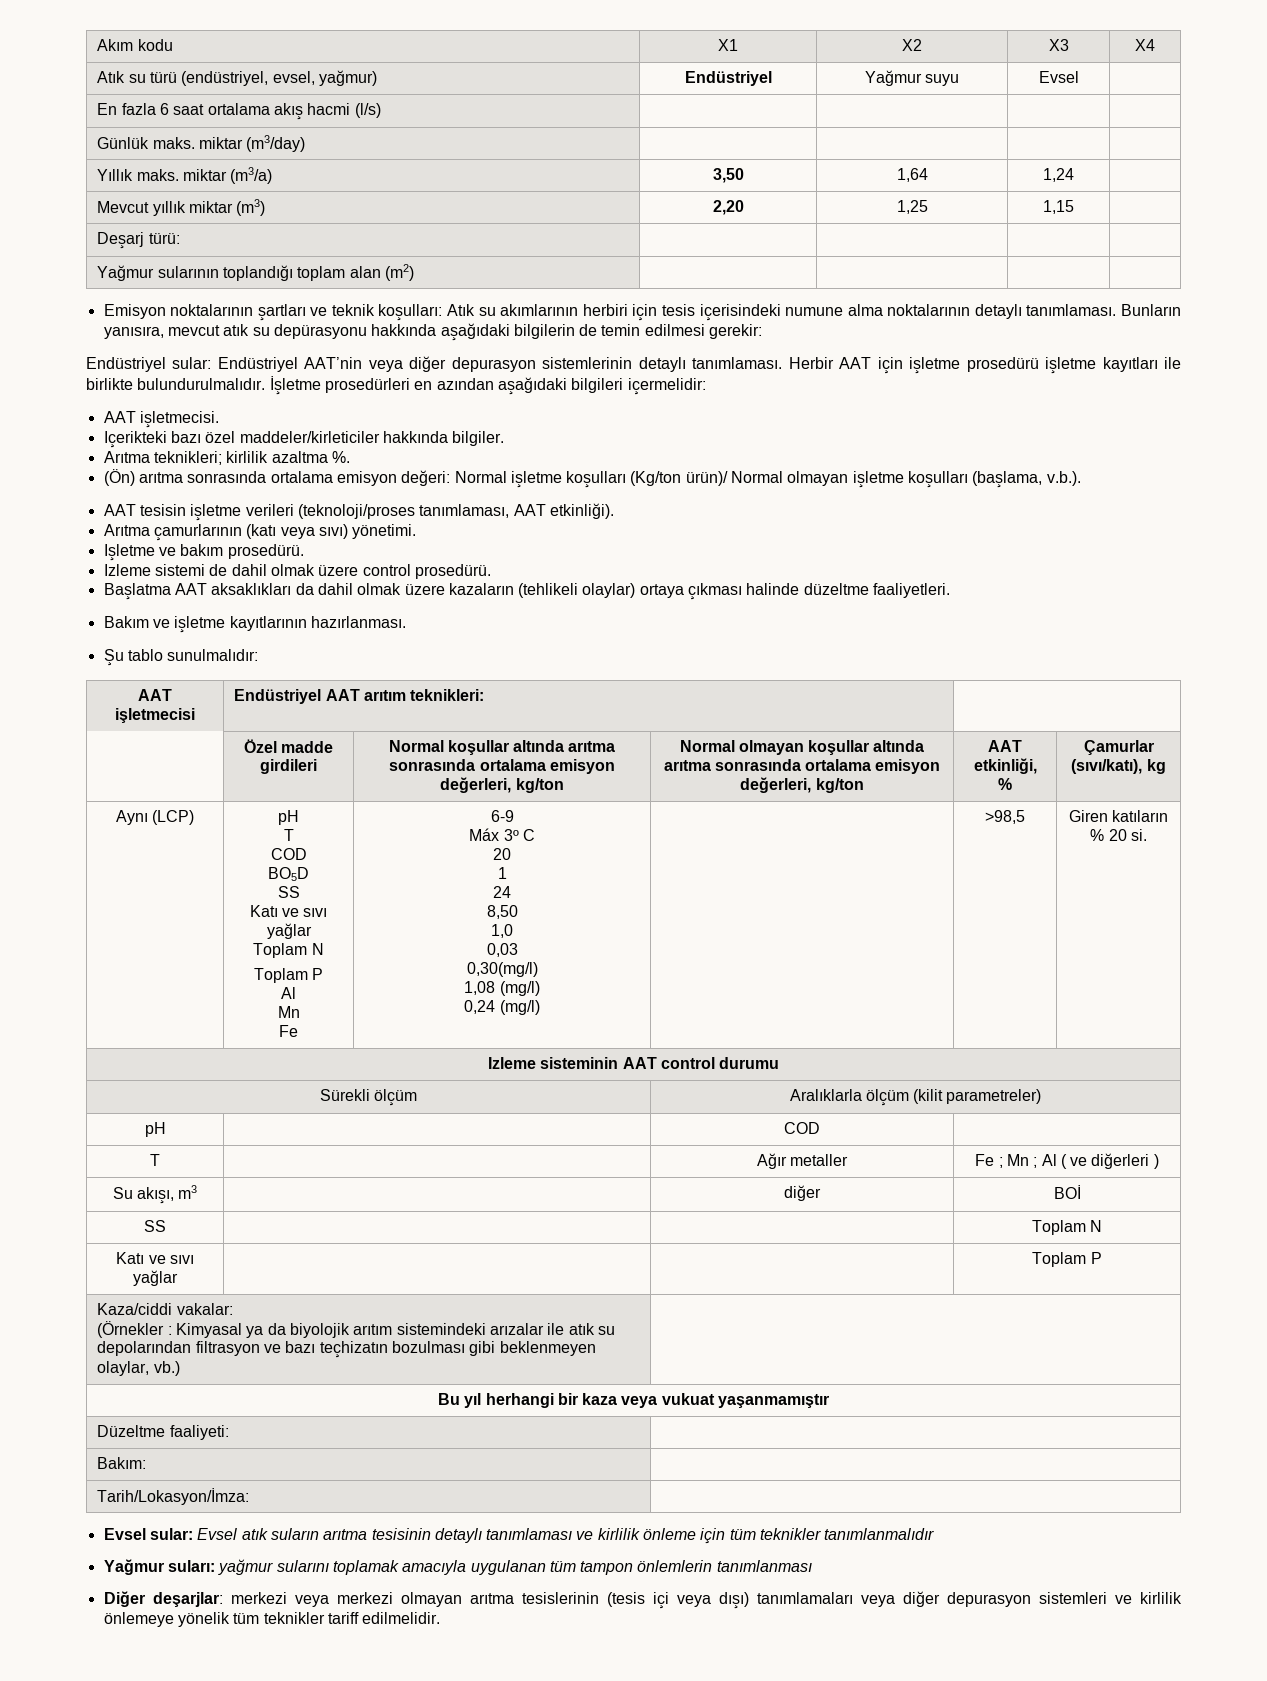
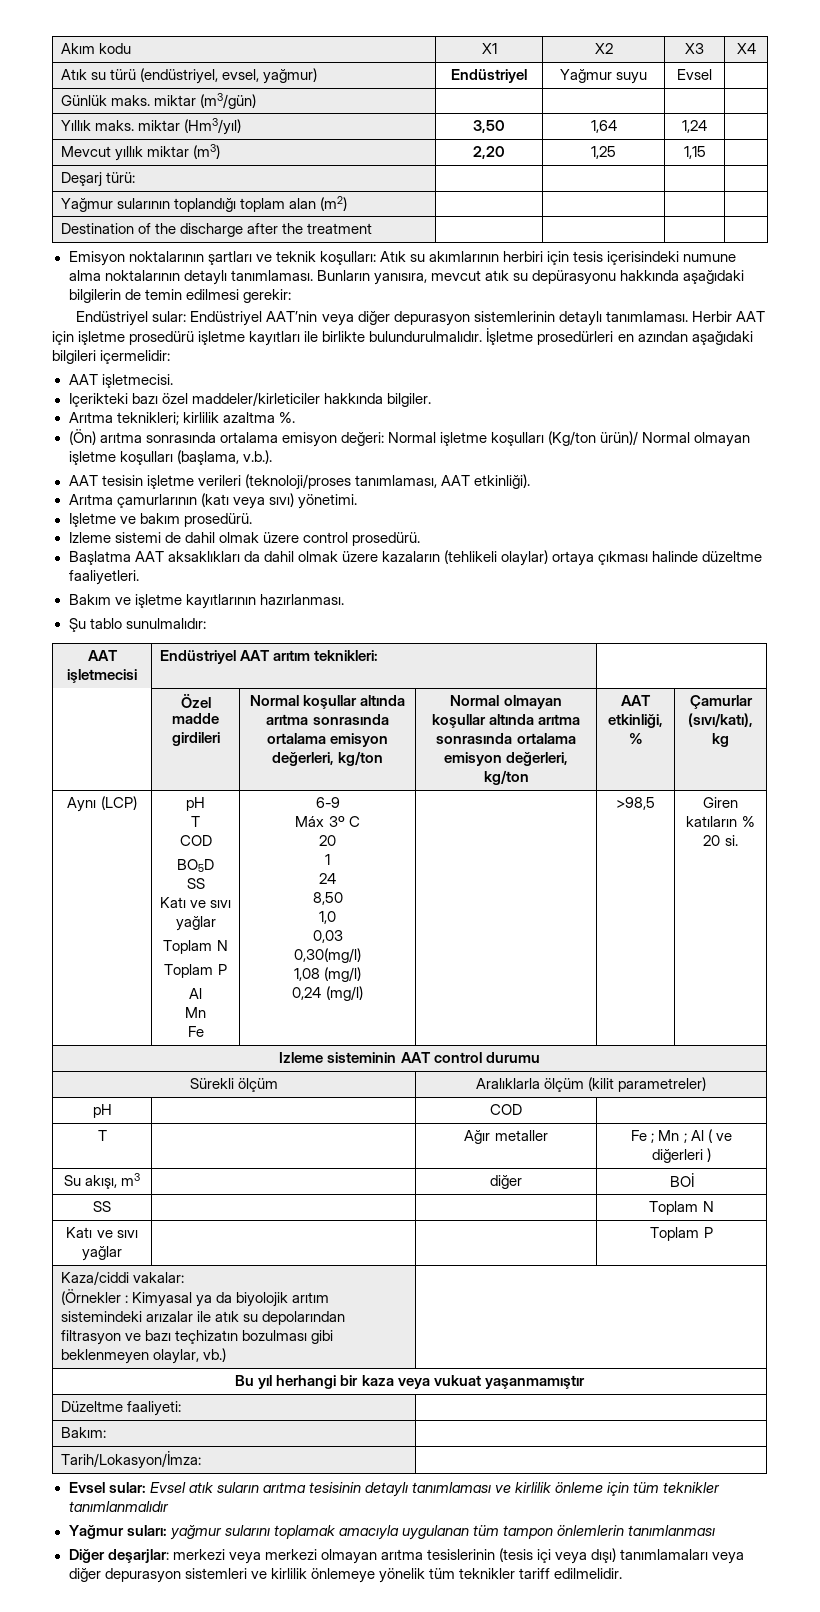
- En fazla 6 saat ortalama akış hacmi (l/s) | | | |
- Günlük maks. miktar (m3/day) | | | |
+ Günlük maks. miktar (m3/gün) | | | |
- Yıllık maks. miktar (m3/a) | 3,50 | 1,64 | 1,24 |
+ Yıllık maks. miktar (Hm3/yıl) | 3,50 | 1,64 | 1,24 |
+ Destination of the discharge after the treatment | | | |

